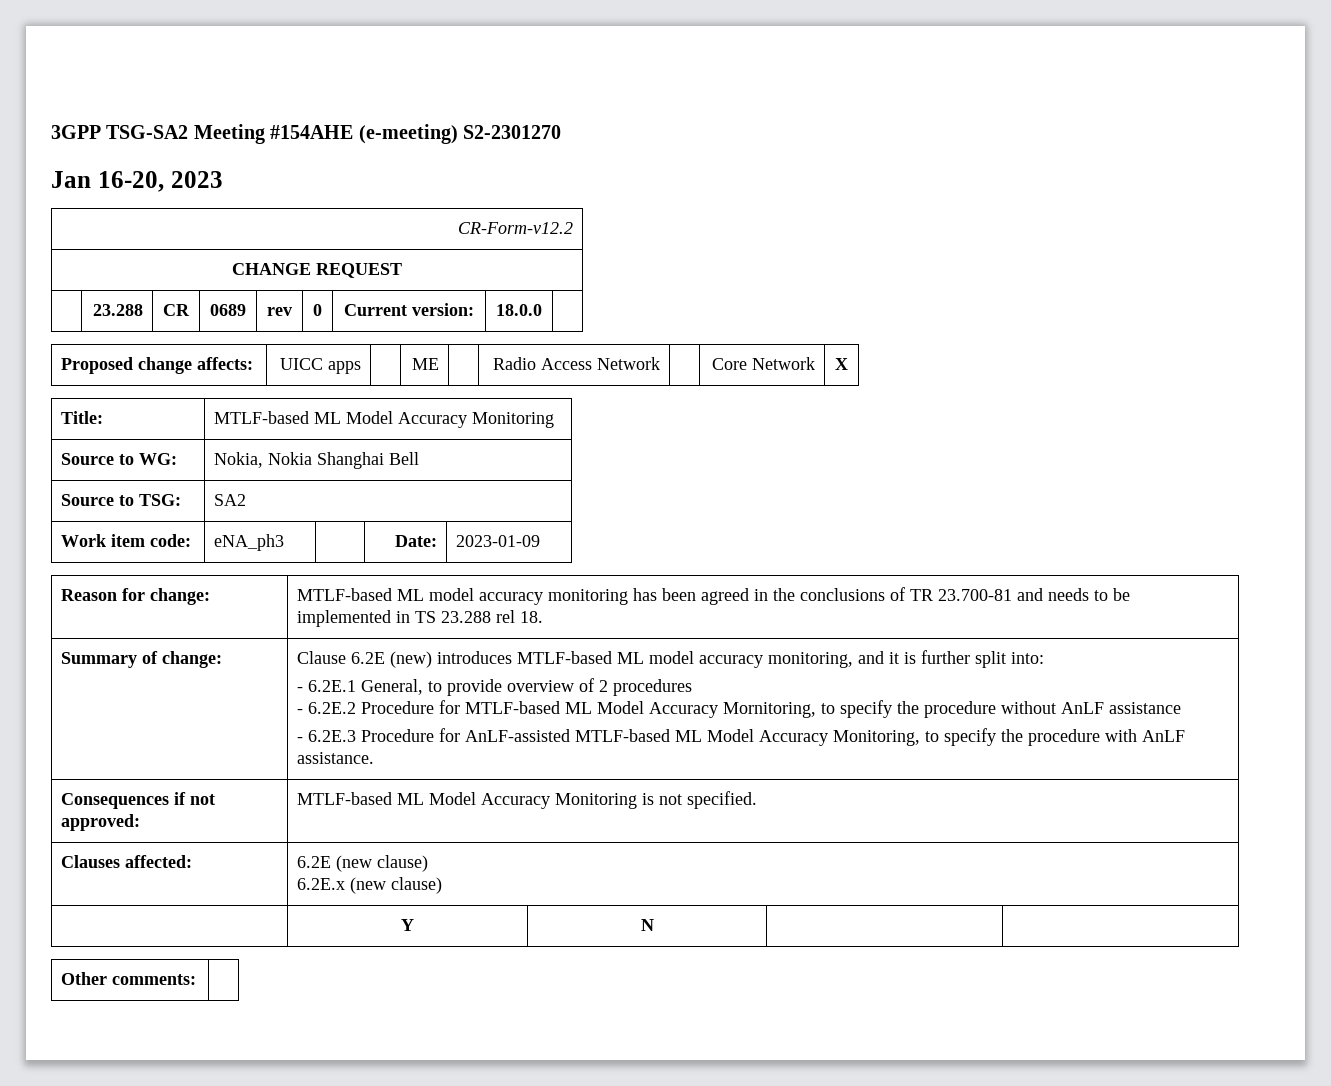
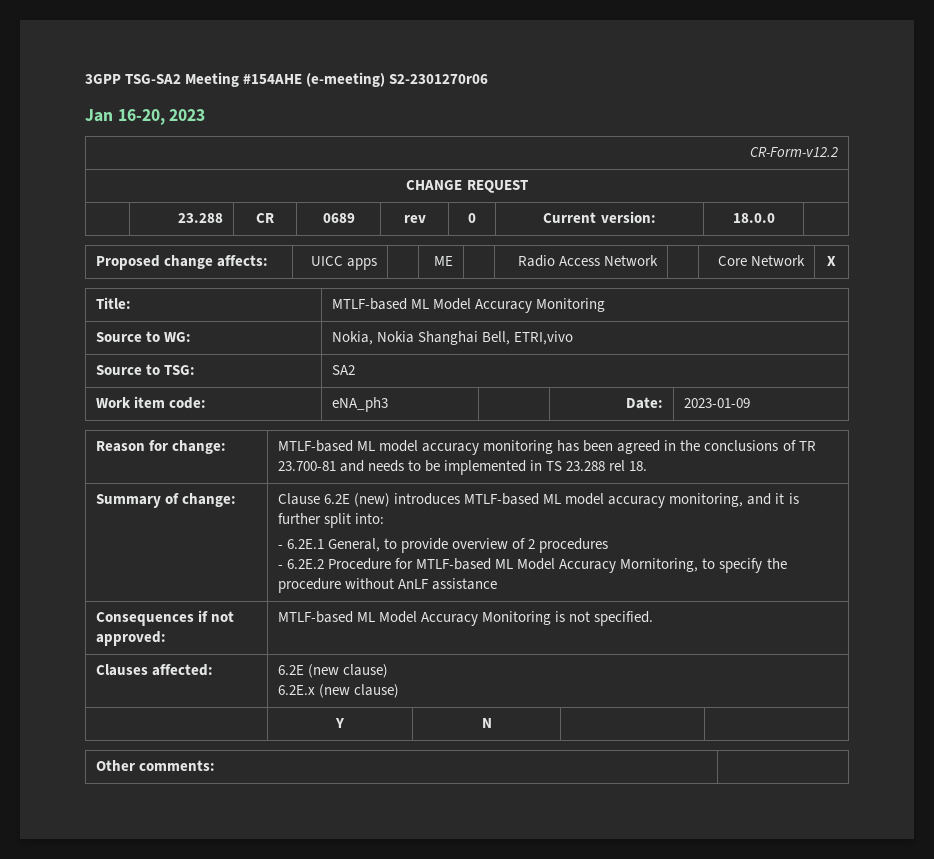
- 3GPP TSG-SA2 Meeting #154AHE (e-meeting) S2-2301270
+ 3GPP TSG-SA2 Meeting #154AHE (e-meeting) S2-2301270r06
- Source to WG: | Nokia, Nokia Shanghai Bell
+ Source to WG: | Nokia, Nokia Shanghai Bell, ETRI,vivo
- - 6.2E.3 Procedure for AnLF-assisted MTLF-based ML Model Accuracy Monitoring, to specify the procedure with AnLF assistance.

